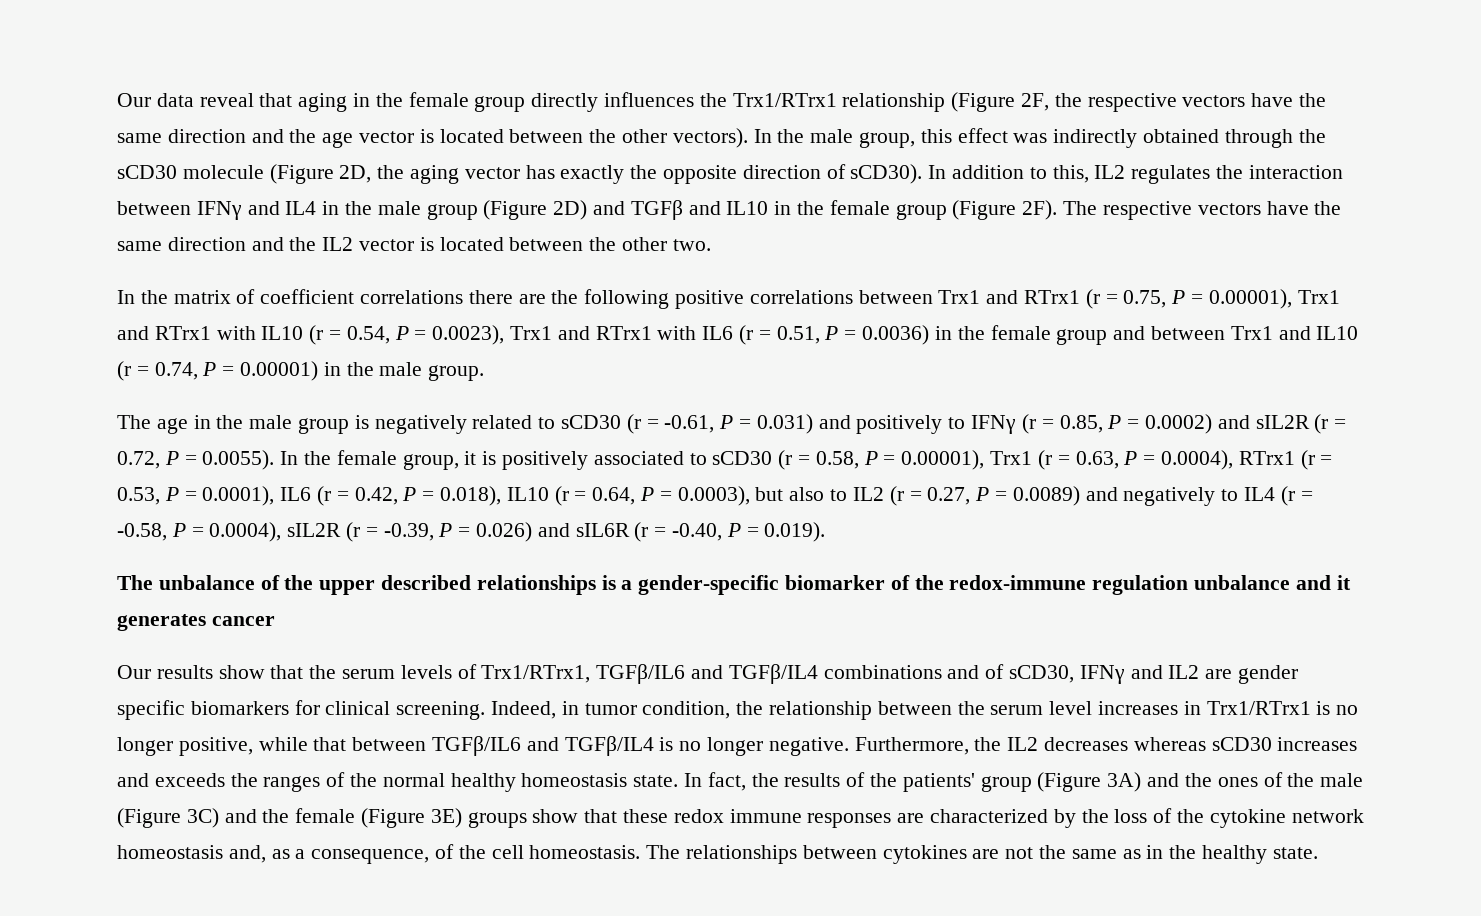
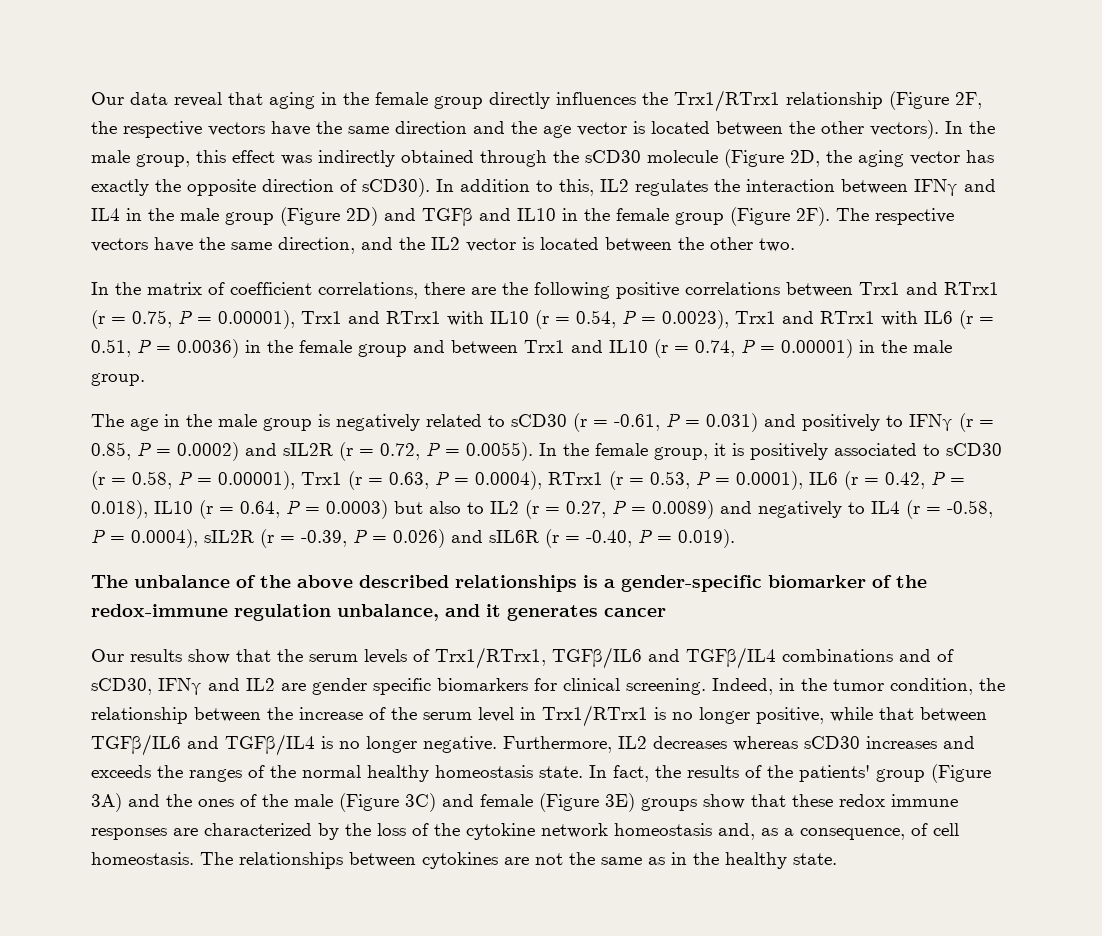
- The respective vectors have the same direction and the IL2 vector is located between the other two.
+ The respective vectors have the same direction, and the IL2 vector is located between the other two.
- In the matrix of coefficient correlations there are the following positive correlations between Trx1 and RTrx1 (r = 0.75, P = 0.00001), Trx1 and RTrx1 with IL10 (r = 0.54, P = 0.0023), Trx1 and RTrx1 with IL6 (r = 0.51, P = 0.0036) in the female group and between Trx1 and IL10 (r = 0.74, P = 0.00001) in the male group.
+ In the matrix of coefficient correlations, there are the following positive correlations between Trx1 and RTrx1 (r = 0.75, P = 0.00001), Trx1 and RTrx1 with IL10 (r = 0.54, P = 0.0023), Trx1 and RTrx1 with IL6 (r = 0.51, P = 0.0036) in the female group and between Trx1 and IL10 (r = 0.74, P = 0.00001) in the male group.
- The age in the male group is negatively related to sCD30 (r = -0.61, P = 0.031) and positively to IFNγ (r = 0.85, P = 0.0002) and sIL2R (r = 0.72, P = 0.0055). In the female group, it is positively associated to sCD30 (r = 0.58, P = 0.00001), Trx1 (r = 0.63, P = 0.0004), RTrx1 (r = 0.53, P = 0.0001), IL6 (r = 0.42, P = 0.018), IL10 (r = 0.64, P = 0.0003), but also to IL2 (r = 0.27, P = 0.0089) and negatively to IL4 (r = -0.58, P = 0.0004), sIL2R (r = -0.39, P = 0.026) and sIL6R (r = -0.40, P = 0.019).
+ The age in the male group is negatively related to sCD30 (r = -0.61, P = 0.031) and positively to IFNγ (r = 0.85, P = 0.0002) and sIL2R (r = 0.72, P = 0.0055). In the female group, it is positively associated to sCD30 (r = 0.58, P = 0.00001), Trx1 (r = 0.63, P = 0.0004), RTrx1 (r = 0.53, P = 0.0001), IL6 (r = 0.42, P = 0.018), IL10 (r = 0.64, P = 0.0003) but also to IL2 (r = 0.27, P = 0.0089) and negatively to IL4 (r = -0.58, P = 0.0004), sIL2R (r = -0.39, P = 0.026) and sIL6R (r = -0.40, P = 0.019).
- The unbalance of the upper described relationships is a gender-specific biomarker of the redox-immune regulation unbalance and it generates cancer
+ The unbalance of the above described relationships is a gender-specific biomarker of the redox-immune regulation unbalance, and it generates cancer
- Indeed, in tumor condition, the relationship between the serum level increases in Trx1/RTrx1 is no longer positive, while that between TGFβ/IL6 and TGFβ/IL4 is no longer negative.
+ Indeed, in the tumor condition, the relationship between the increase of the serum level in Trx1/RTrx1 is no longer positive, while that between TGFβ/IL6 and TGFβ/IL4 is no longer negative.
- Furthermore, the IL2 decreases whereas sCD30 increases and exceeds the ranges of the normal healthy homeostasis state.
+ Furthermore, IL2 decreases whereas sCD30 increases and exceeds the ranges of the normal healthy homeostasis state.
- In fact, the results of the patients' group (Figure 3A) and the ones of the male (Figure 3C) and the female (Figure 3E) groups show that these redox immune responses are characterized by the loss of the cytokine network homeostasis and, as a consequence, of the cell homeostasis.
+ In fact, the results of the patients' group (Figure 3A) and the ones of the male (Figure 3C) and female (Figure 3E) groups show that these redox immune responses are characterized by the loss of the cytokine network homeostasis and, as a consequence, of cell homeostasis.

